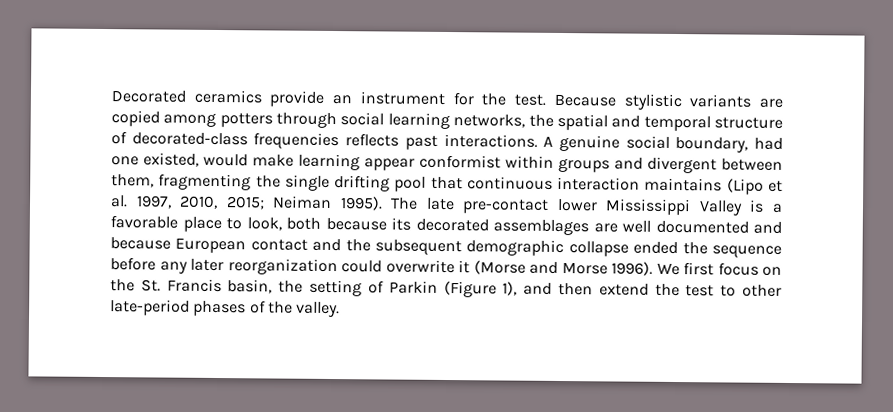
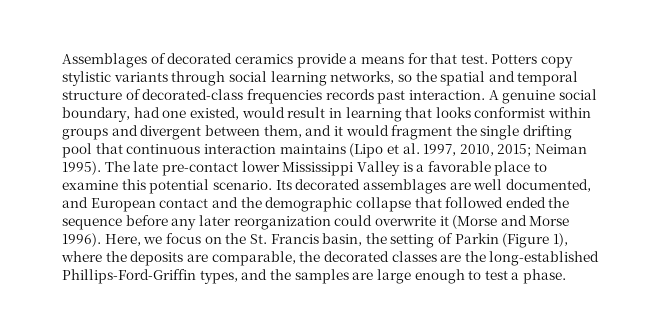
- Decorated ceramics provide an instrument for the test. Because stylistic variants are copied among potters through social learning networks, the spatial and temporal structure of decorated-class frequencies reflects past interactions.
+ Assemblages of decorated ceramics provide a means for that test. Potters copy stylistic variants through social learning networks, so the spatial and temporal structure of decorated-class frequencies records past interaction.
- A genuine social boundary, had one existed, would make learning appear conformist within groups and divergent between them, fragmenting the single drifting pool that continuous interaction maintains (Lipo et al. 1997, 2010, 2015; Neiman 1995).
+ A genuine social boundary, had one existed, would result in learning that looks conformist within groups and divergent between them, and it would fragment the single drifting pool that continuous interaction maintains (Lipo et al. 1997, 2010, 2015; Neiman 1995).
- The late pre-contact lower Mississippi Valley is a favorable place to look, both because its decorated assemblages are well documented and because European contact and the subsequent demographic collapse ended the sequence before any later reorganization could overwrite it (Morse and Morse 1996).
+ The late pre-contact lower Mississippi Valley is a favorable place to examine this potential scenario. Its decorated assemblages are well documented, and European contact and the demographic collapse that followed ended the sequence before any later reorganization could overwrite it (Morse and Morse 1996).
- We first focus on the St. Francis basin, the setting of Parkin (Figure 1), and then extend the test to other late-period phases of the valley.
+ Here, we focus on the St. Francis basin, the setting of Parkin (Figure 1), where the deposits are comparable, the decorated classes are the long-established Phillips-Ford-Griffin types, and the samples are large enough to test a phase.

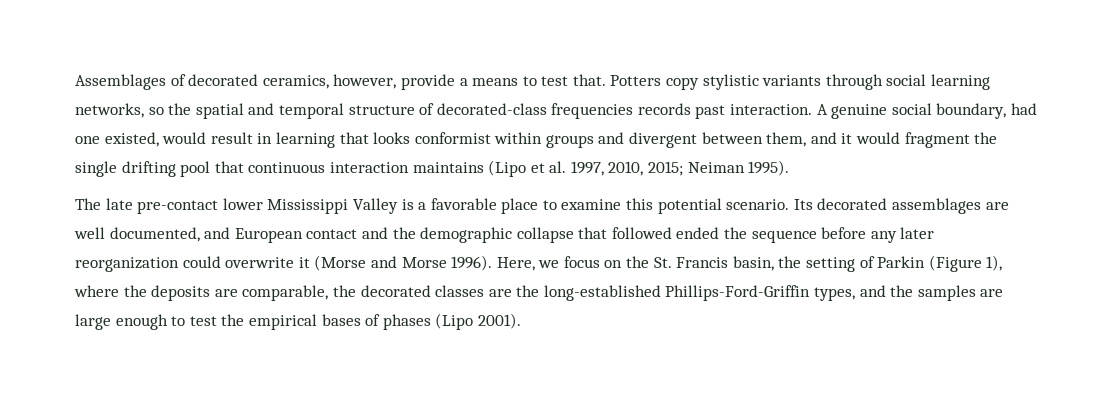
- Assemblages of decorated ceramics provide a means for that test.
+ Assemblages of decorated ceramics, however, provide a means to test that.
- A genuine social boundary, had one existed, would result in learning that looks conformist within groups and divergent between them, and it would fragment the single drifting pool that continuous interaction maintains (Lipo et al. 1997, 2010, 2015; Neiman 1995). The late pre-contact lower Mississippi Valley is a favorable place to examine this potential scenario.
+ A genuine social boundary, had one existed, would result in learning that looks conformist within groups and divergent between them, and it would fragment the single drifting pool that continuous interaction maintains (Lipo et al. 1997, 2010, 2015; Neiman 1995).
+ The late pre-contact lower Mississippi Valley is a favorable place to examine this potential scenario.
- Here, we focus on the St. Francis basin, the setting of Parkin (Figure 1), where the deposits are comparable, the decorated classes are the long-established Phillips-Ford-Griffin types, and the samples are large enough to test a phase.
+ Here, we focus on the St. Francis basin, the setting of Parkin (Figure 1), where the deposits are comparable, the decorated classes are the long-established Phillips-Ford-Griffin types, and the samples are large enough to test the empirical bases of phases (Lipo 2001).

